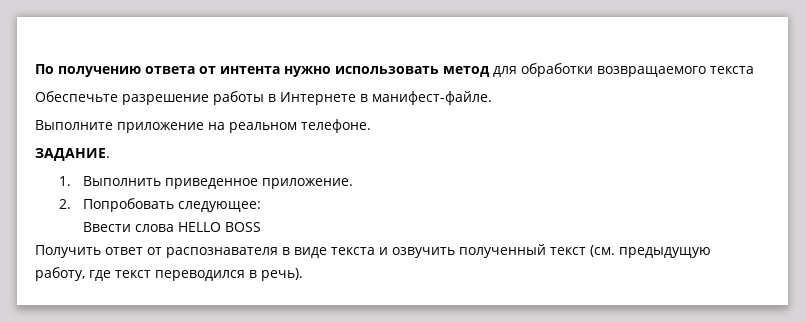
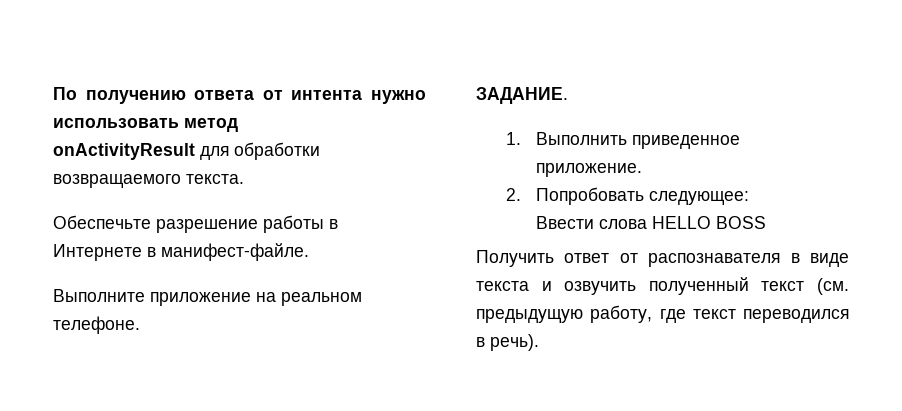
- По получению ответа от интента нужно использовать метод для обработки возвращаемого текста
+ По получению ответа от интента нужно использовать метод
+ onActivityResult для обработки возвращаемого текста.

